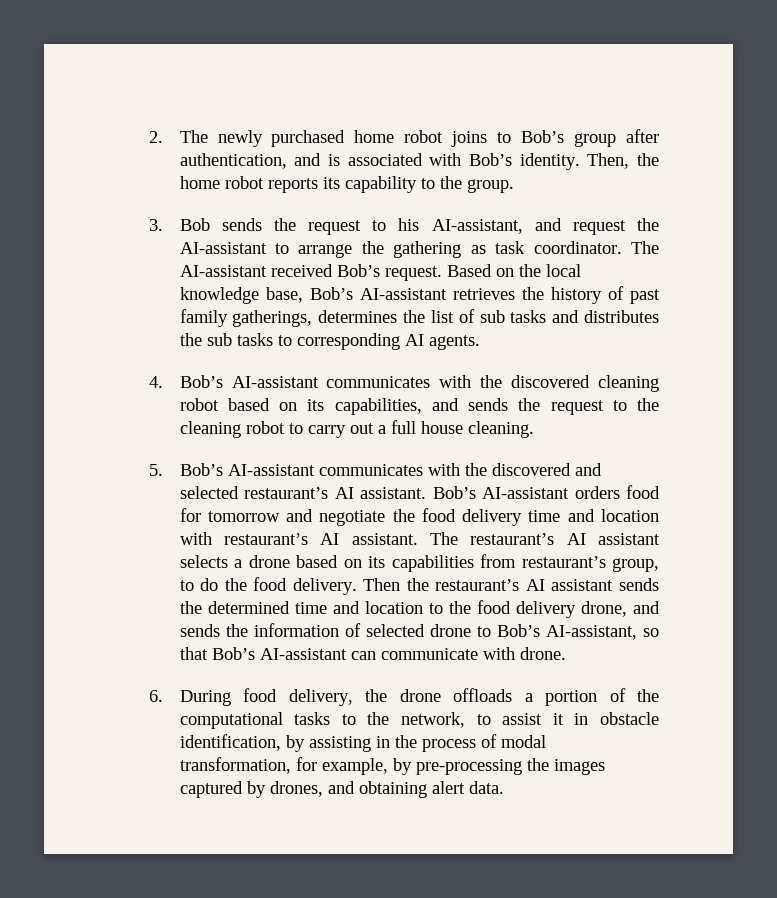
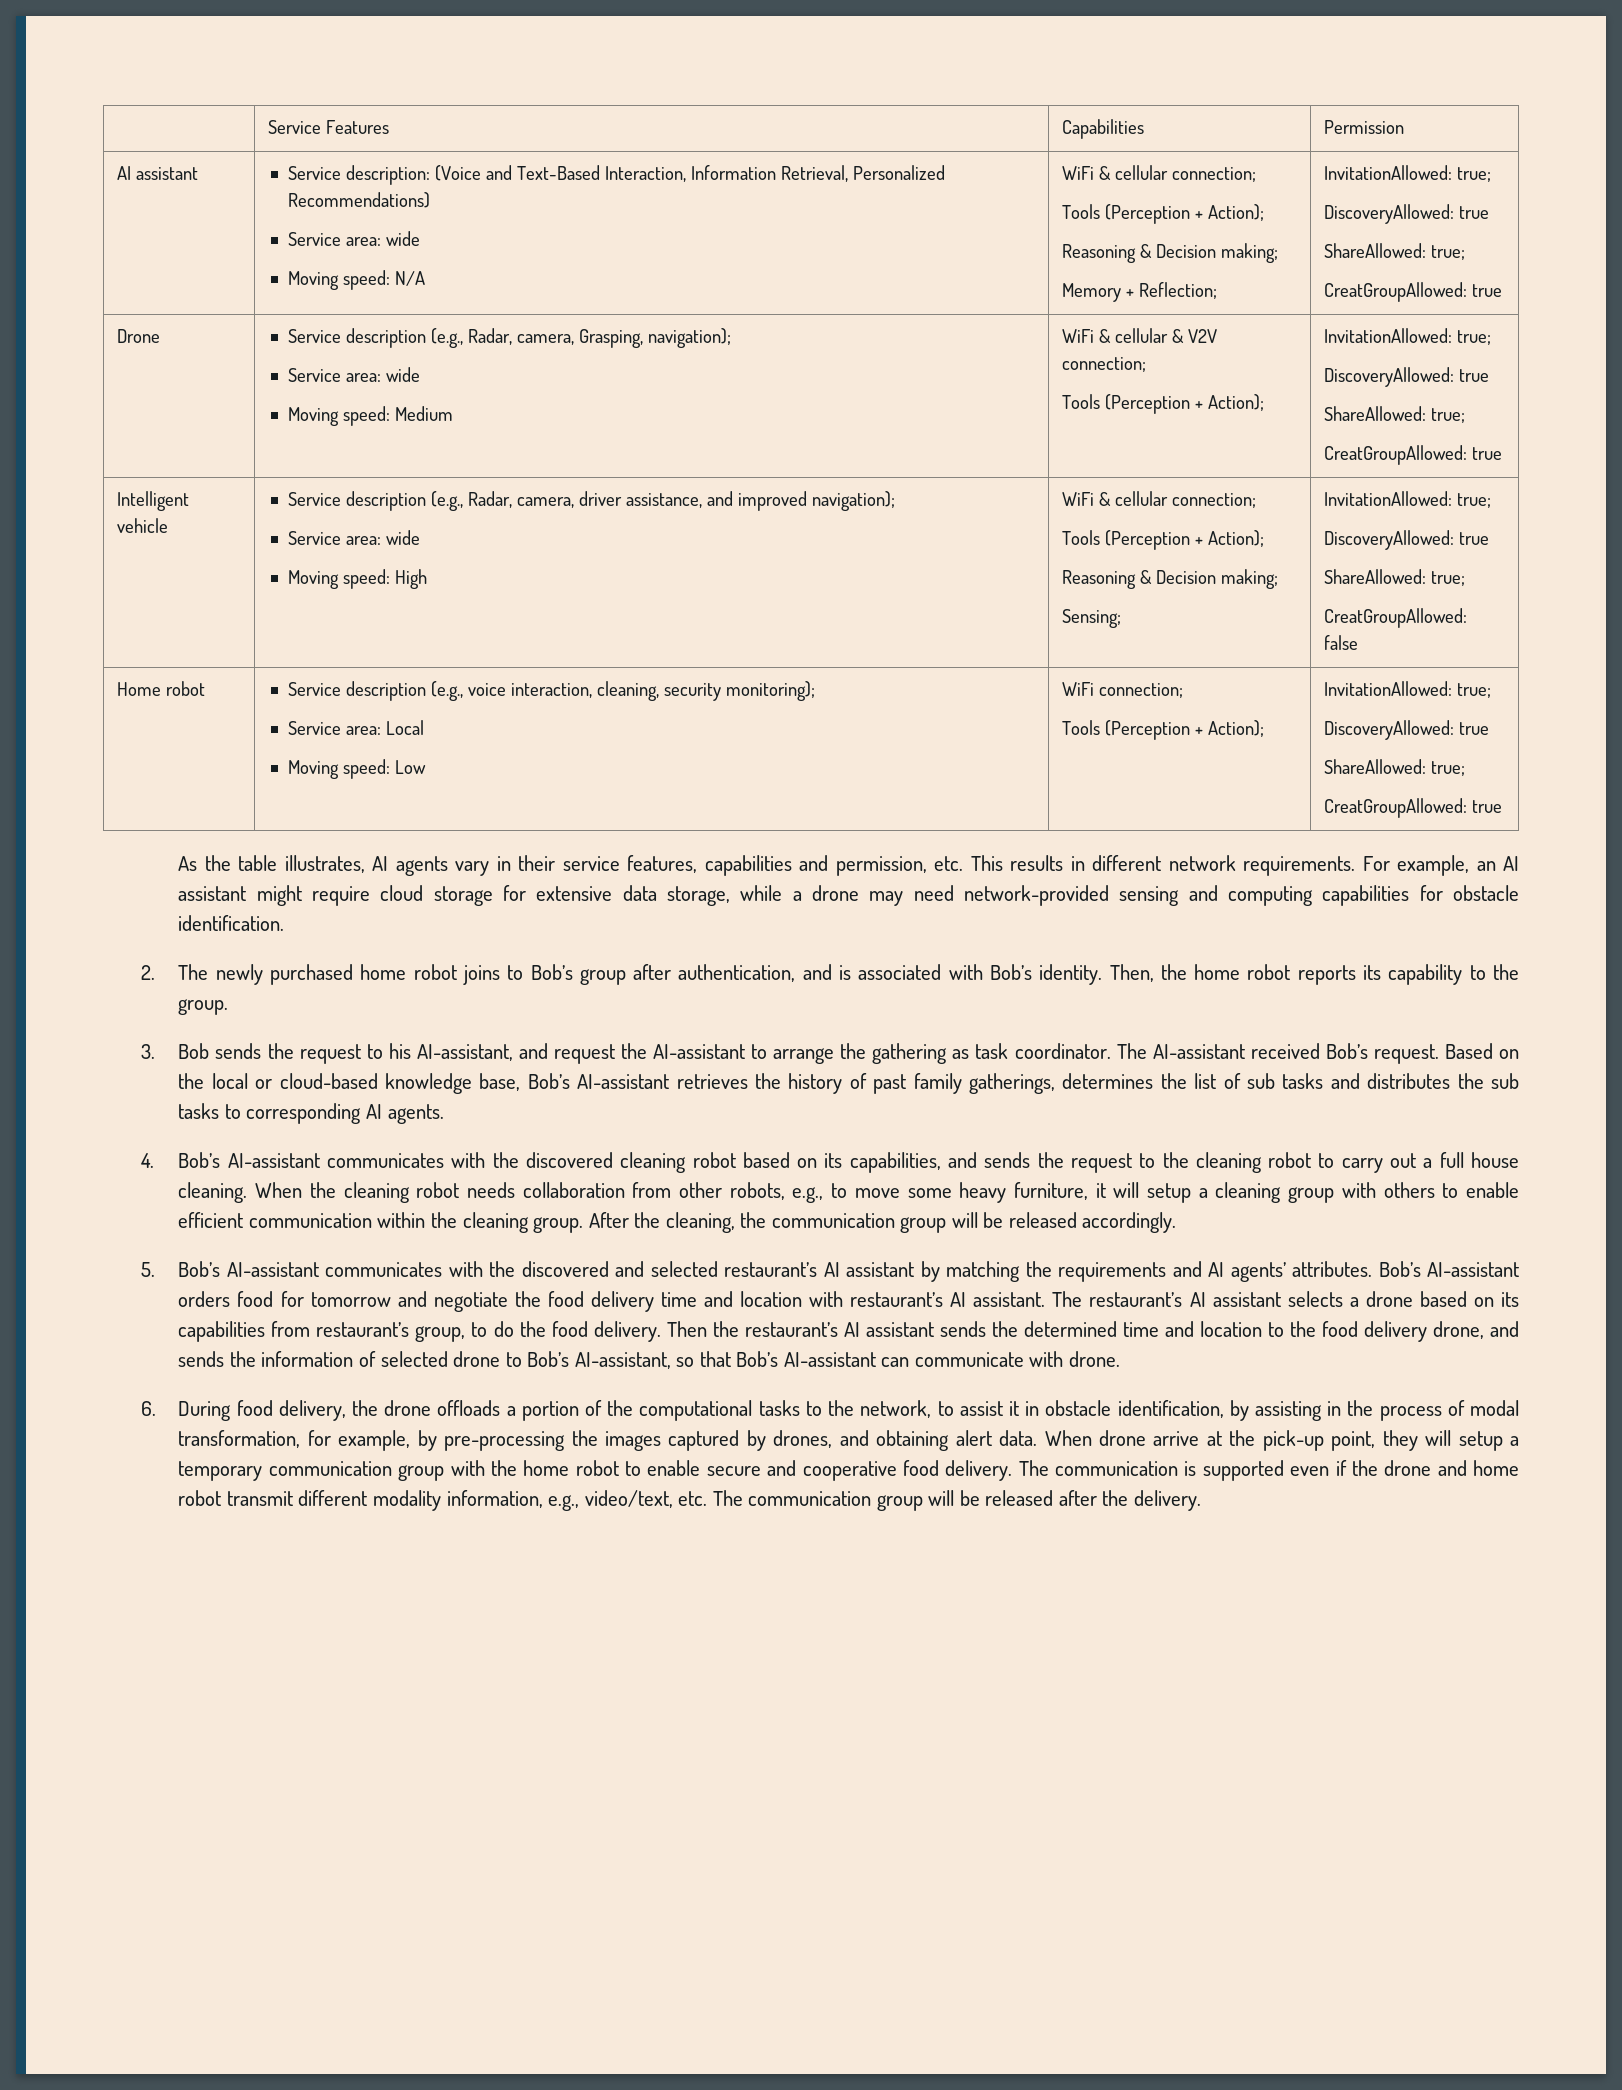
+ | Service Features | Capabilities | Permission
+ AI assistant | Service description: (Voice and Text-Based Interaction, Information Retrieval, Personalized Recommendations)
+ Service area: wide
+ Moving speed: N/A | WiFi & cellular connection;
+ Tools (Perception + Action);
+ Reasoning & Decision making;
+ Memory + Reflection; | InvitationAllowed: true;
+ DiscoveryAllowed: true
+ ShareAllowed: true;
+ CreatGroupAllowed: true
+ Drone | Service description (e.g., Radar, camera, Grasping, navigation);
+ Service area: wide
+ Moving speed: Medium | WiFi & cellular & V2V connection;
+ Tools (Perception + Action); | InvitationAllowed: true;
+ DiscoveryAllowed: true
+ ShareAllowed: true;
+ CreatGroupAllowed: true
+ Intelligent vehicle | Service description (e.g., Radar, camera, driver assistance, and improved navigation);
+ Service area: wide
+ Moving speed: High | WiFi & cellular connection;
+ Tools (Perception + Action);
+ Reasoning & Decision making;
+ Sensing; | InvitationAllowed: true;
+ DiscoveryAllowed: true
+ ShareAllowed: true;
+ CreatGroupAllowed: false
+ Home robot | Service description (e.g., voice interaction, cleaning, security monitoring);
+ Service area: Local
+ Moving speed: Low | WiFi connection;
+ Tools (Perception + Action); | InvitationAllowed: true;
+ DiscoveryAllowed: true
+ ShareAllowed: true;
+ CreatGroupAllowed: true
+ As the table illustrates, AI agents vary in their service features, capabilities and permission, etc. This results in different network requirements. For example, an AI assistant might require cloud storage for extensive data storage, while a drone may need network-provided sensing and computing capabilities for obstacle identification.
- Based on the local knowledge base, Bob’s AI-assistant retrieves the history of past family gatherings, determines the list of sub tasks and distributes the sub tasks to corresponding AI agents.
+ Based on the local or cloud-based knowledge base, Bob’s AI-assistant retrieves the history of past family gatherings, determines the list of sub tasks and distributes the sub tasks to corresponding AI agents.
+ When the cleaning robot needs collaboration from other robots, e.g., to move some heavy furniture, it will setup a cleaning group with others to enable efficient communication within the cleaning group. After the cleaning, the communication group will be released accordingly.
- 5. Bob’s AI-assistant communicates with the discovered and selected restaurant’s AI assistant.
+ 5. Bob’s AI-assistant communicates with the discovered and selected restaurant’s AI assistant by matching the requirements and AI agents’ attributes.
+ When drone arrive at the pick-up point, they will setup a temporary communication group with the home robot to enable secure and cooperative food delivery. The communication is supported even if the drone and home robot transmit different modality information, e.g., video/text, etc. The communication group will be released after the delivery.

